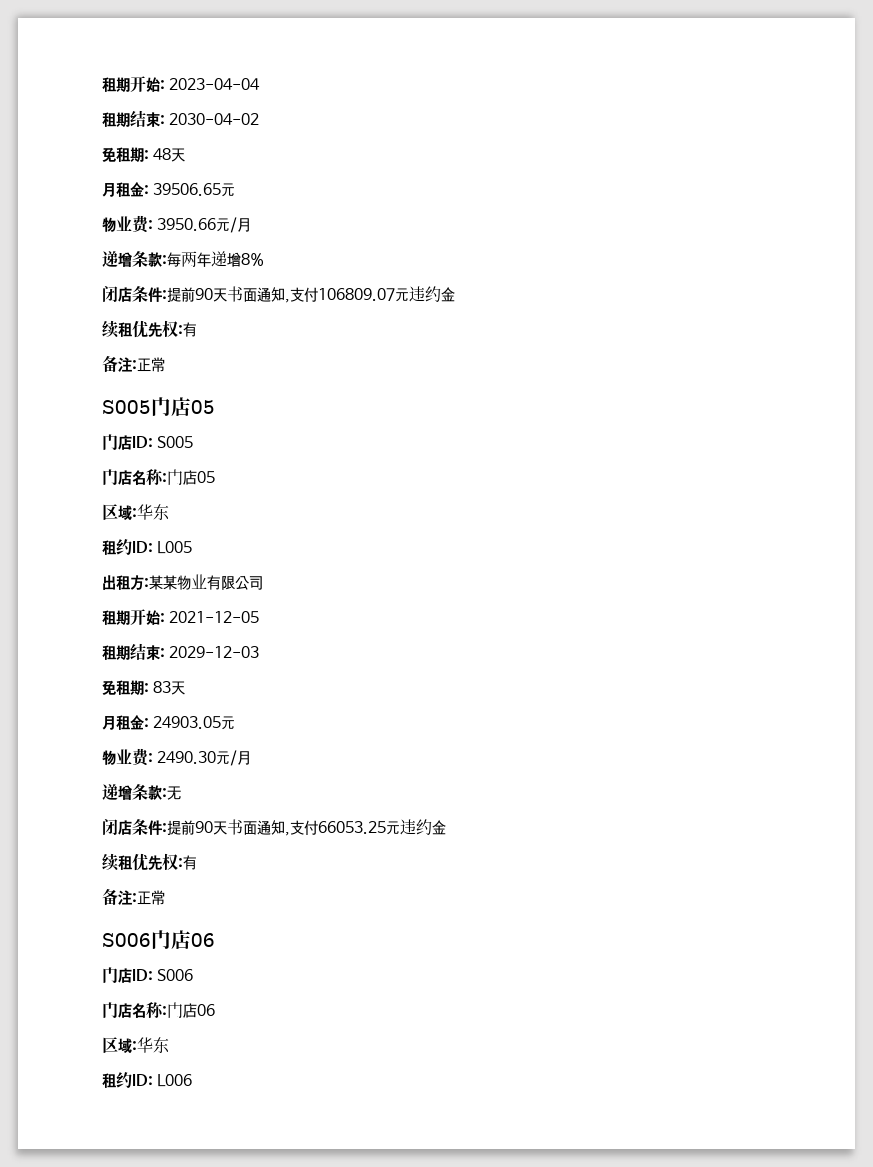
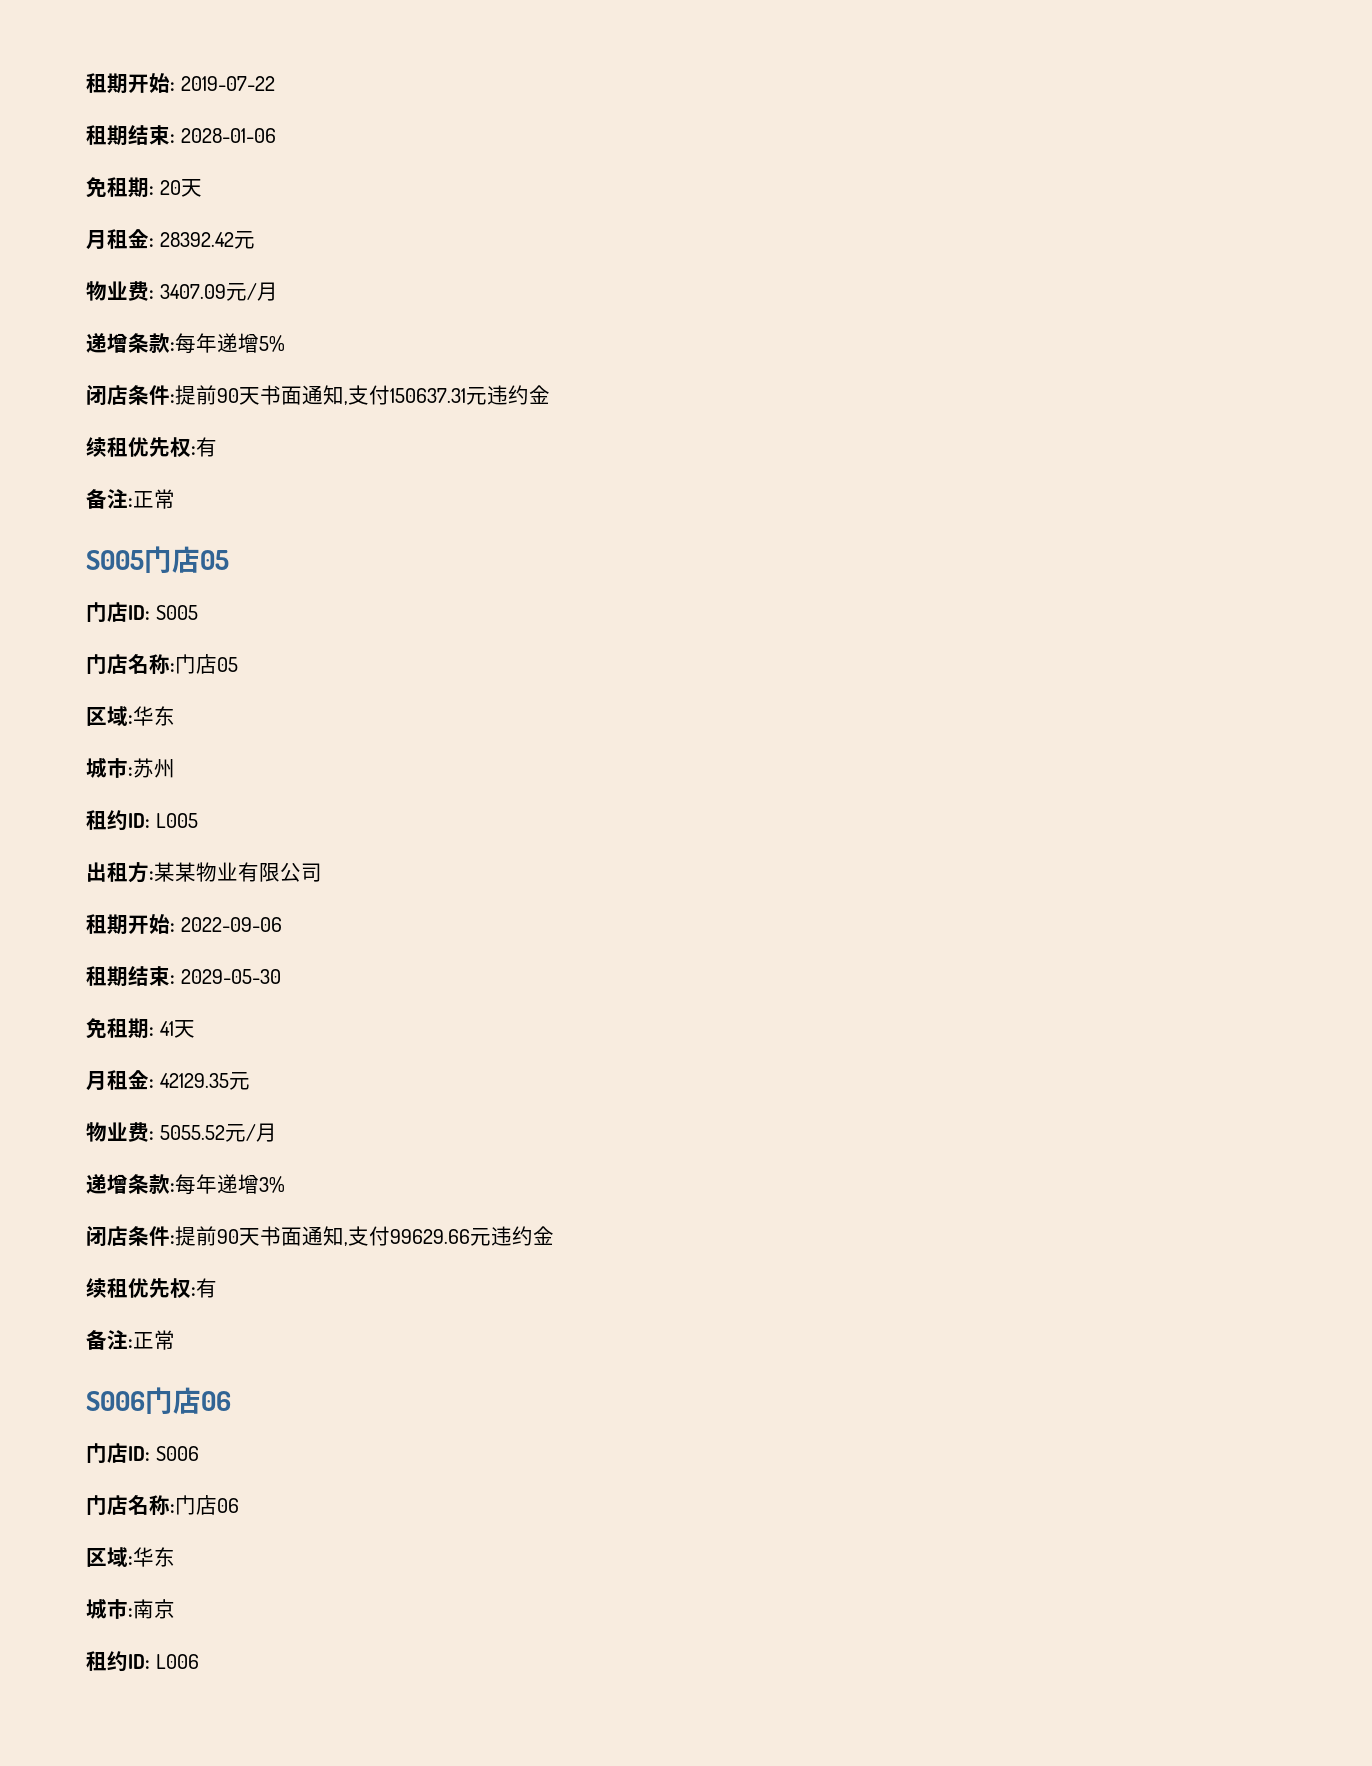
- 租期开始: 2023-04-04
- 租期结束: 2030-04-02
- 免租期: 48天
- 月租金: 39506.65元
- 物业费: 3950.66元/月
- 递增条款:每两年递增8%
+ 租期开始: 2019-07-22
+ 租期结束: 2028-01-06
+ 免租期: 20天
+ 月租金: 28392.42元
+ 物业费: 3407.09元/月
+ 递增条款:每年递增5%
- 闭店条件:提前90天书面通知,支付106809.07元违约金
+ 闭店条件:提前90天书面通知,支付150637.31元违约金
+ 城市:苏州
- 租期开始: 2021-12-05
- 租期结束: 2029-12-03
- 免租期: 83天
- 月租金: 24903.05元
- 物业费: 2490.30元/月
- 递增条款:无
+ 租期开始: 2022-09-06
+ 租期结束: 2029-05-30
+ 免租期: 41天
+ 月租金: 42129.35元
+ 物业费: 5055.52元/月
+ 递增条款:每年递增3%
- 闭店条件:提前90天书面通知,支付66053.25元违约金
+ 闭店条件:提前90天书面通知,支付99629.66元违约金
+ 城市:南京

